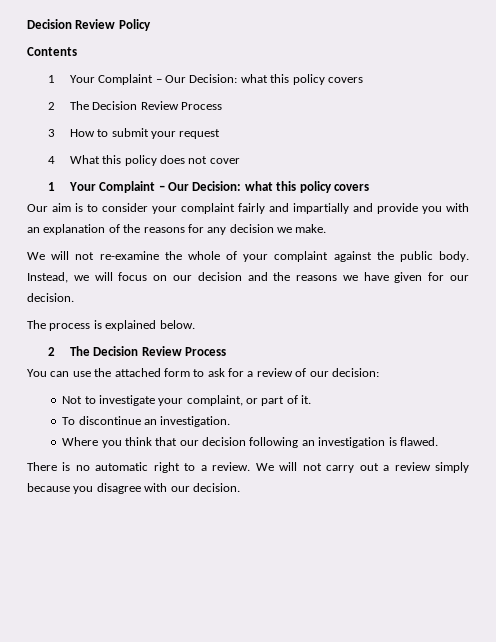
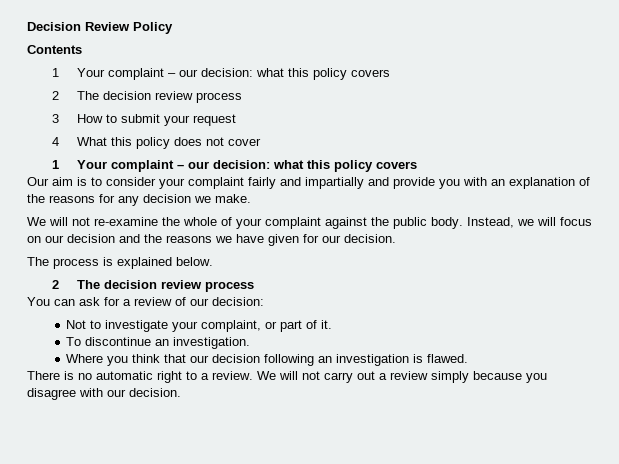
  Contents
- 1 Your Complaint – Our Decision: what this policy covers
- 2 The Decision Review Process
+ 1 Your complaint – our decision: what this policy covers
+ 2 The decision review process
  4 What this policy does not cover
- 1 Your Complaint – Our Decision: what this policy covers
+ 1 Your complaint – our decision: what this policy covers
  The process is explained below.
- 2 The Decision Review Process
+ 2 The decision review process
- You can use the attached form to ask for a review of our decision:
+ You can ask for a review of our decision:

